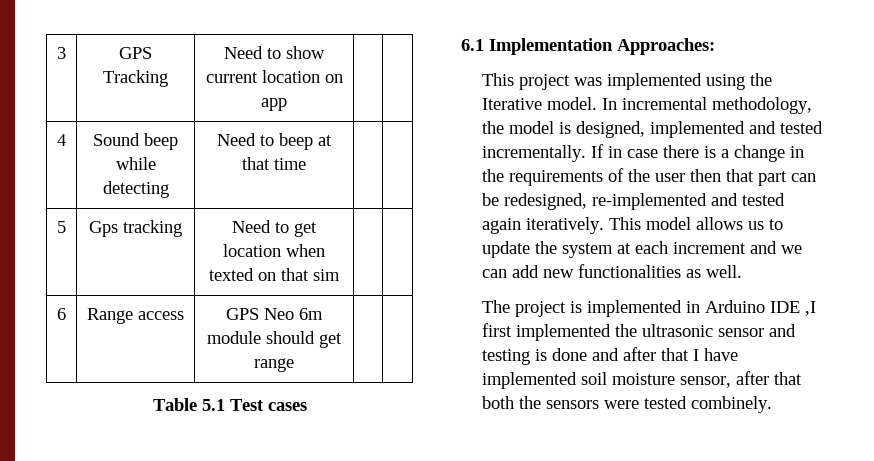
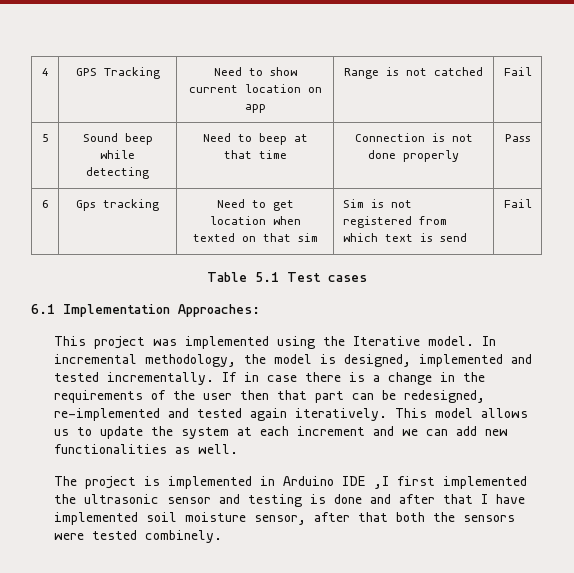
- 3 | GPS Tracking | Need to show current location on app | |
- 4 | Sound beep while detecting | Need to beep at that time | |
- 5 | Gps tracking | Need to get location when texted on that sim | |
- 6 | Range access | GPS Neo 6m module should get range | |
+ 4 | GPS Tracking | Need to show current location on app | Range is not catched | Fail
+ 5 | Sound beep while detecting | Need to beep at that time | Connection is not done properly | Pass
+ 6 | Gps tracking | Need to get location when texted on that sim | Sim is not registered from which text is send | Fail

